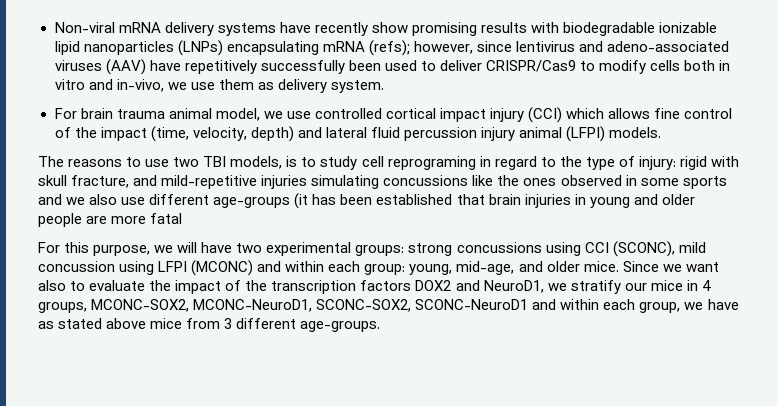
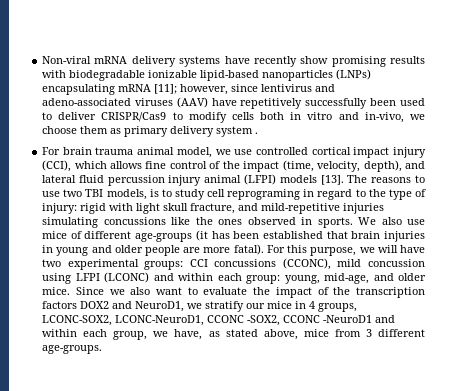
- Non-viral mRNA delivery systems have recently show promising results with biodegradable ionizable lipid nanoparticles (LNPs) encapsulating mRNA (refs); however, since lentivirus and adeno-associated viruses (AAV) have repetitively successfully been used to deliver CRISPR/Cas9 to modify cells both in vitro and in-vivo, we use them as delivery system.
+ Non-viral mRNA delivery systems have recently show promising results with biodegradable ionizable lipid-based nanoparticles (LNPs) encapsulating mRNA [11]; however, since lentivirus and adeno-associated viruses (AAV) have repetitively successfully been used to deliver CRISPR/Cas9 to modify cells both in vitro and in-vivo, we choose them as primary delivery system .
- For brain trauma animal model, we use controlled cortical impact injury (CCI) which allows fine control of the impact (time, velocity, depth) and lateral fluid percussion injury animal (LFPI) models.
- The reasons to use two TBI models, is to study cell reprograming in regard to the type of injury:
+ For brain trauma animal model, we use controlled cortical impact injury (CCI), which allows fine control of the impact (time, velocity, depth), and lateral fluid percussion injury animal (LFPI) models [13]. The reasons to use two TBI models, is to study cell reprograming in regard to the type of injury:
- rigid with skull fracture, and mild-repetitive injuries simulating concussions like the ones observed in some sports and we also use different age-groups (it has been established that brain injuries in young and older people are more fatal
- For this purpose, we will have two experimental groups:
+ rigid with light skull fracture, and mild-repetitive injuries simulating concussions like the ones observed in sports. We also use mice of different age-groups (it has been established that brain injuries in young and older people are more fatal). For this purpose, we will have two experimental groups:
- strong concussions using CCI (SCONC), mild concussion using LFPI (MCONC) and within each group:
+ CCI concussions (CCONC), mild concussion using LFPI (LCONC) and within each group:
- Since we want also to evaluate the impact of the transcription factors DOX2 and NeuroD1, we stratify our mice in 4 groups, MCONC-SOX2, MCONC-NeuroD1, SCONC-SOX2, SCONC-NeuroD1 and within each group, we have as stated above mice from 3 different age-groups.
+ Since we also want to evaluate the impact of the transcription factors DOX2 and NeuroD1, we stratify our mice in 4 groups, LCONC-SOX2, LCONC-NeuroD1, CCONC -SOX2, CCONC -NeuroD1 and within each group, we have, as stated above, mice from 3 different age-groups.

